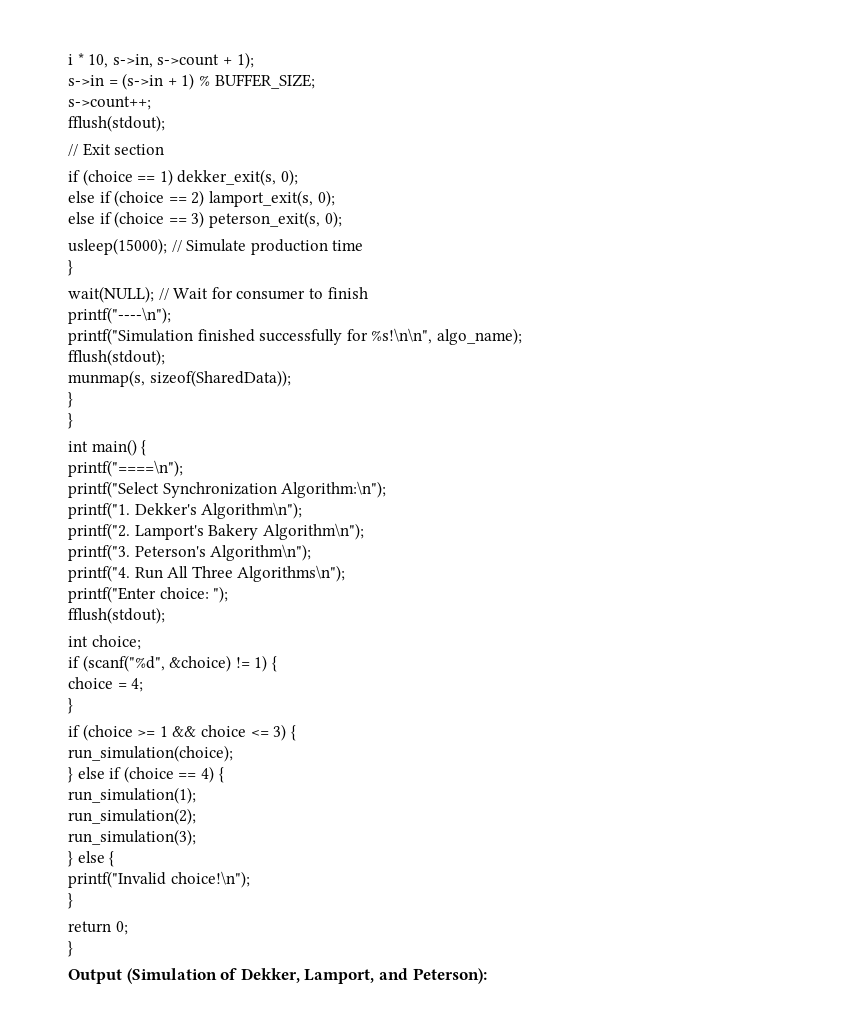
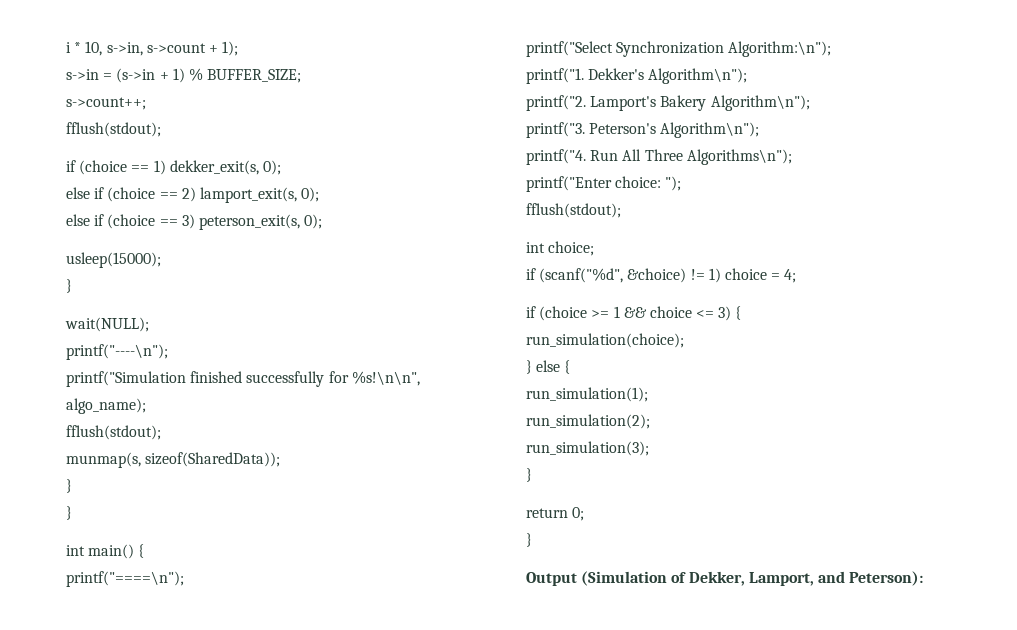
- // Exit section
- usleep(15000); // Simulate production time
+ usleep(15000);
  }
- wait(NULL); // Wait for consumer to finish
+ wait(NULL);
- if (scanf("%d", &choice) != 1) {
- choice = 4;
- }
+ if (scanf("%d", &choice) != 1) choice = 4;
- } else if (choice == 4) {
+ } else {
- } else {
- printf("Invalid choice!\n");

